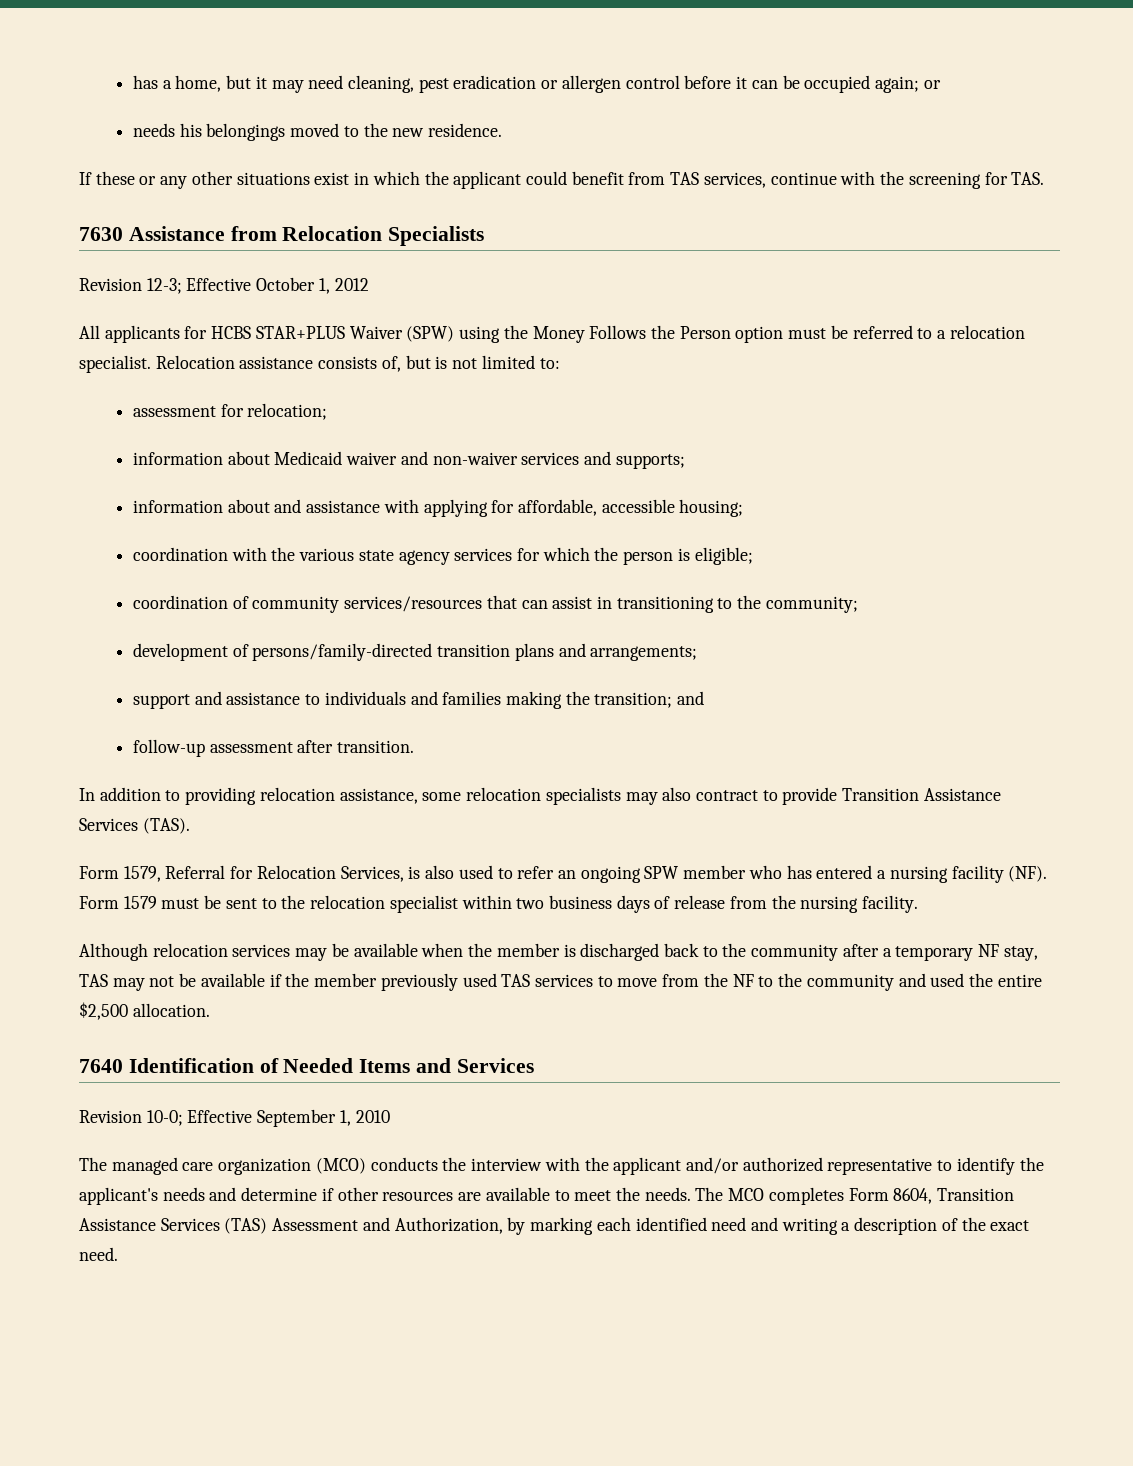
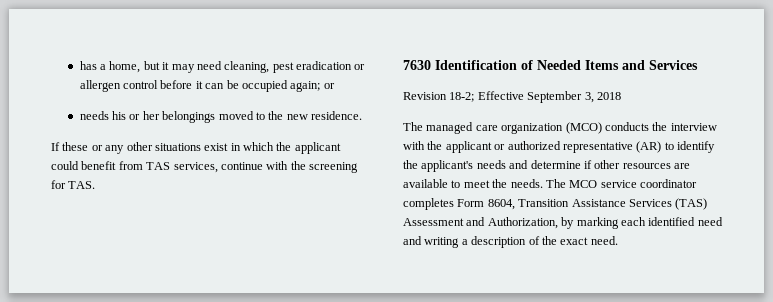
- needs his belongings moved to the new residence.
+ needs his or her belongings moved to the new residence.
- 7630 Assistance from Relocation Specialists
- Revision 12-3; Effective October 1, 2012
- All applicants for HCBS STAR+PLUS Waiver (SPW) using the Money Follows the Person option must be referred to a relocation specialist. Relocation assistance consists of, but is not limited to:
- assessment for relocation;
- information about Medicaid waiver and non-waiver services and supports;
- information about and assistance with applying for affordable, accessible housing;
- coordination with the various state agency services for which the person is eligible;
- coordination of community services/resources that can assist in transitioning to the community;
- development of persons/family-directed transition plans and arrangements;
- support and assistance to individuals and families making the transition; and
- follow-up assessment after transition.
- In addition to providing relocation assistance, some relocation specialists may also contract to provide Transition Assistance Services (TAS).
- Form 1579, Referral for Relocation Services, is also used to refer an ongoing SPW member who has entered a nursing facility (NF). Form 1579 must be sent to the relocation specialist within two business days of release from the nursing facility.
- Although relocation services may be available when the member is discharged back to the community after a temporary NF stay, TAS may not be available if the member previously used TAS services to move from the NF to the community and used the entire $2,500 allocation.
- 7640 Identification of Needed Items and Services
+ 7630 Identification of Needed Items and Services
- Revision 10-0; Effective September 1, 2010
+ Revision 18-2; Effective September 3, 2018
- The managed care organization (MCO) conducts the interview with the applicant and/or authorized representative to identify the applicant's needs and determine if other resources are available to meet the needs.
+ The managed care organization (MCO) conducts the interview with the applicant or authorized representative (AR) to identify the applicant's needs and determine if other resources are available to meet the needs.
- The MCO completes Form 8604, Transition Assistance Services (TAS) Assessment and Authorization, by marking each identified need and writing a description of the exact need.
+ The MCO service coordinator completes Form 8604, Transition Assistance Services (TAS) Assessment and Authorization, by marking each identified need and writing a description of the exact need.

